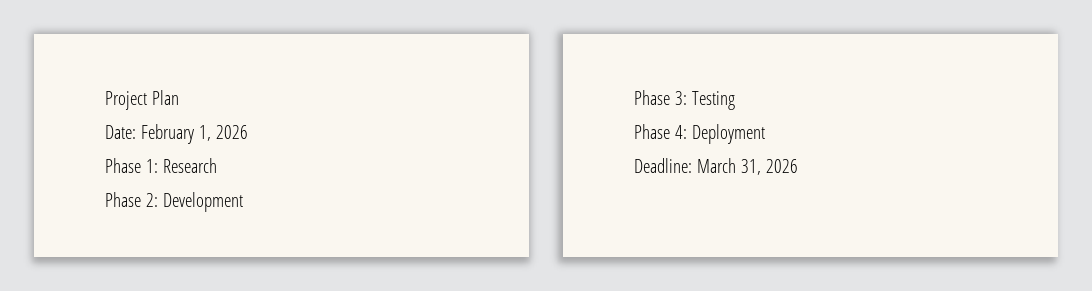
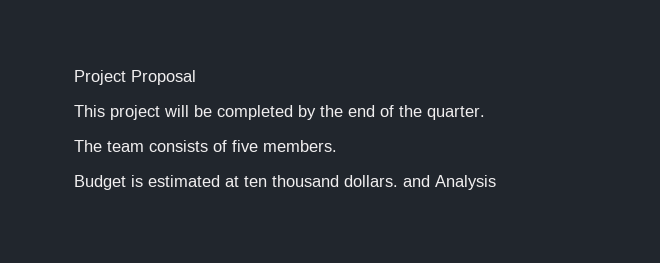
- Project Plan
- Date: February 1, 2026
- Phase 1: Research
- Phase 2: Development
- Phase 3: Testing
- Phase 4: Deployment
- Deadline: March 31, 2026
+ Project Proposal
+ This project will be completed by the end of the quarter.
+ The team consists of five members.
+ Budget is estimated at ten thousand dollars. and Analysis

